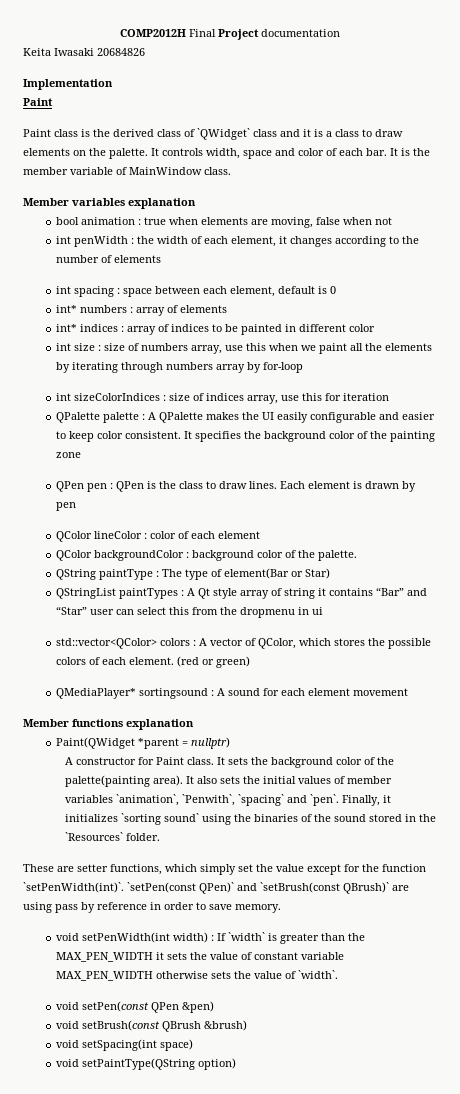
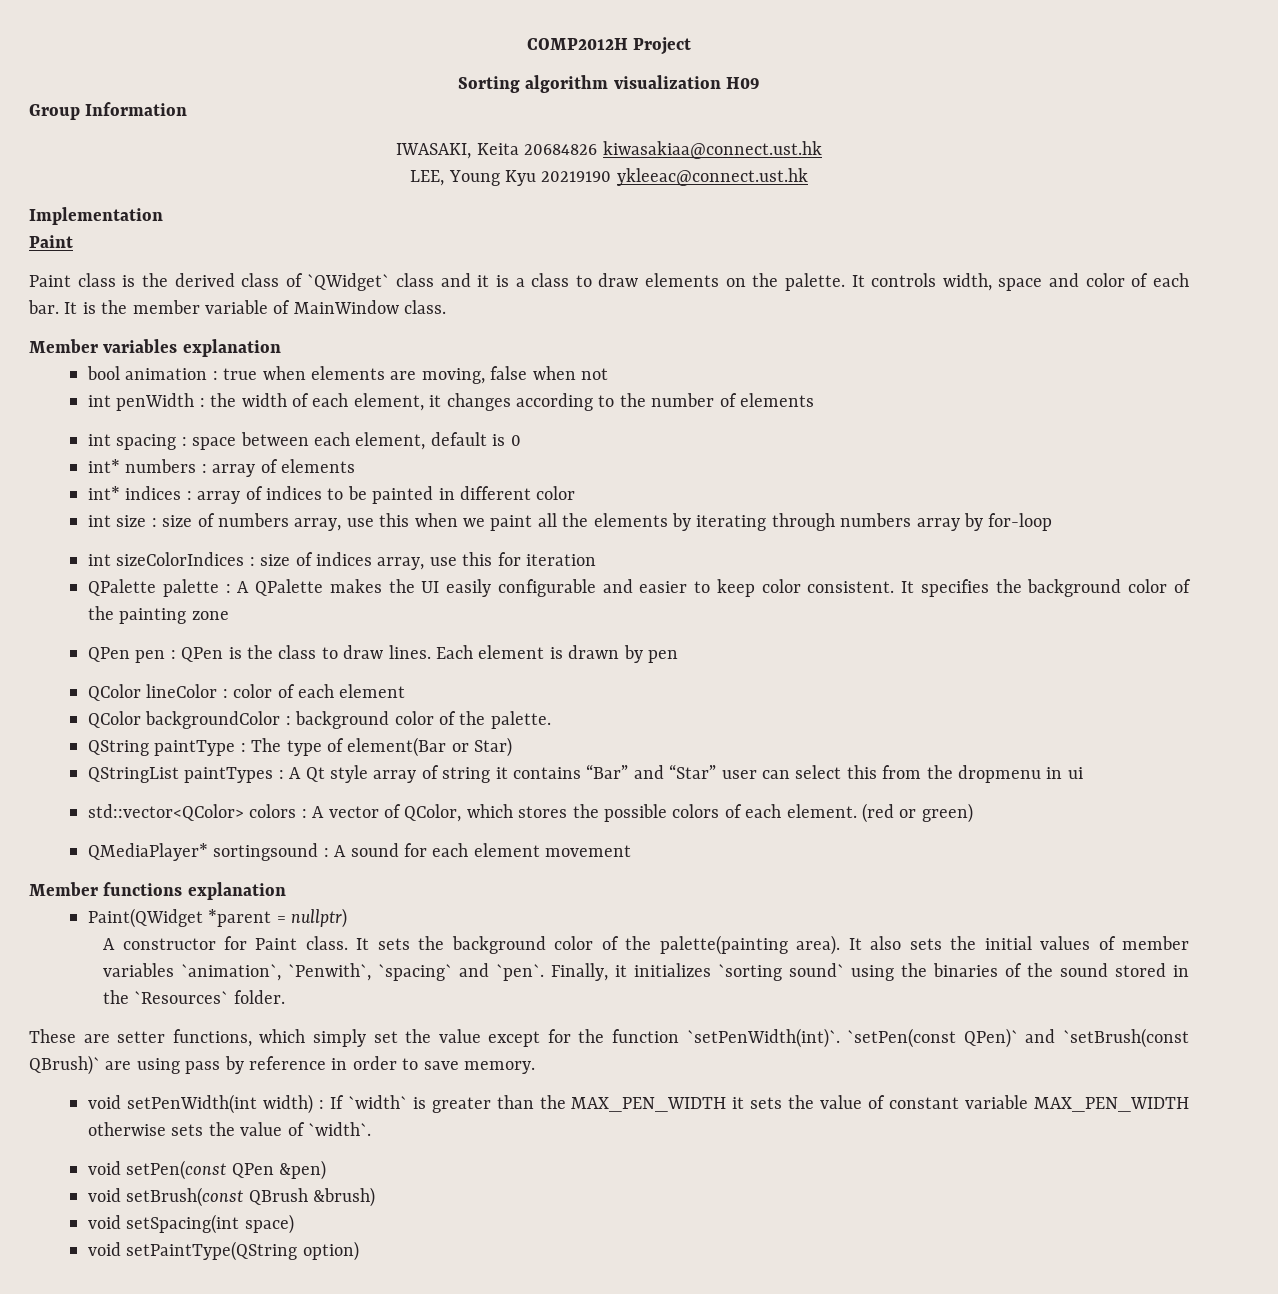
- COMP2012H Final Project documentation
- Keita Iwasaki 20684826
+ COMP2012H Project
+ Sorting algorithm visualization H09
+ Group Information
+ IWASAKI, Keita 20684826 kiwasakiaa@connect.ust.hk
+ LEE, Young Kyu 20219190 ykleeac@connect.ust.hk

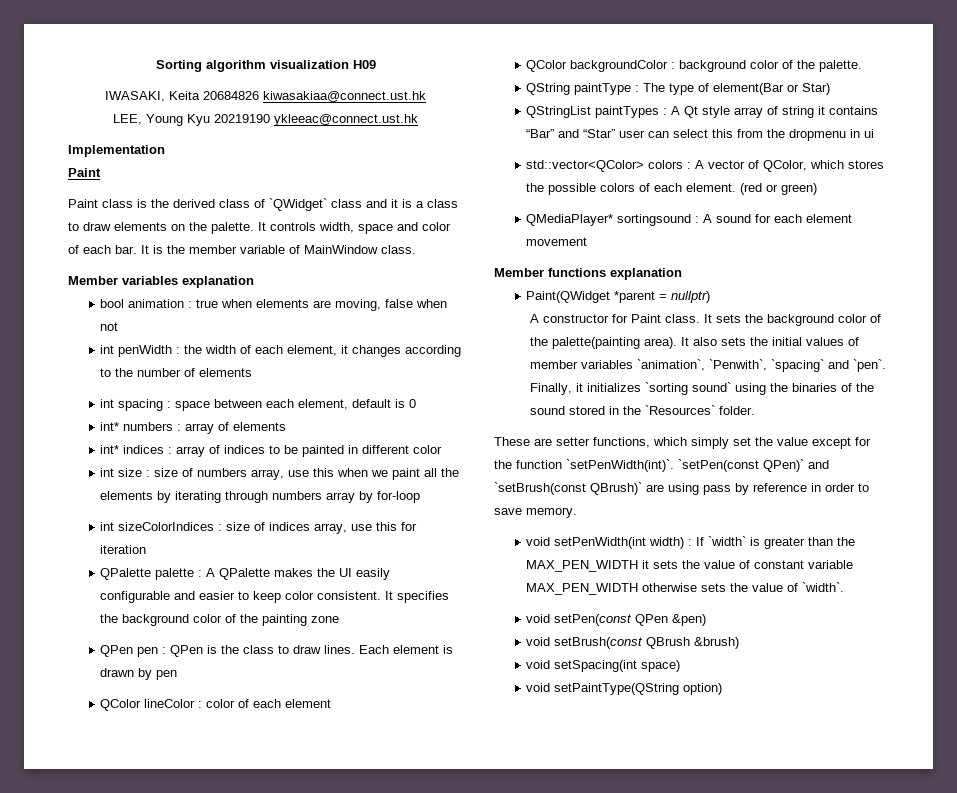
- COMP2012H Project
- Group Information

